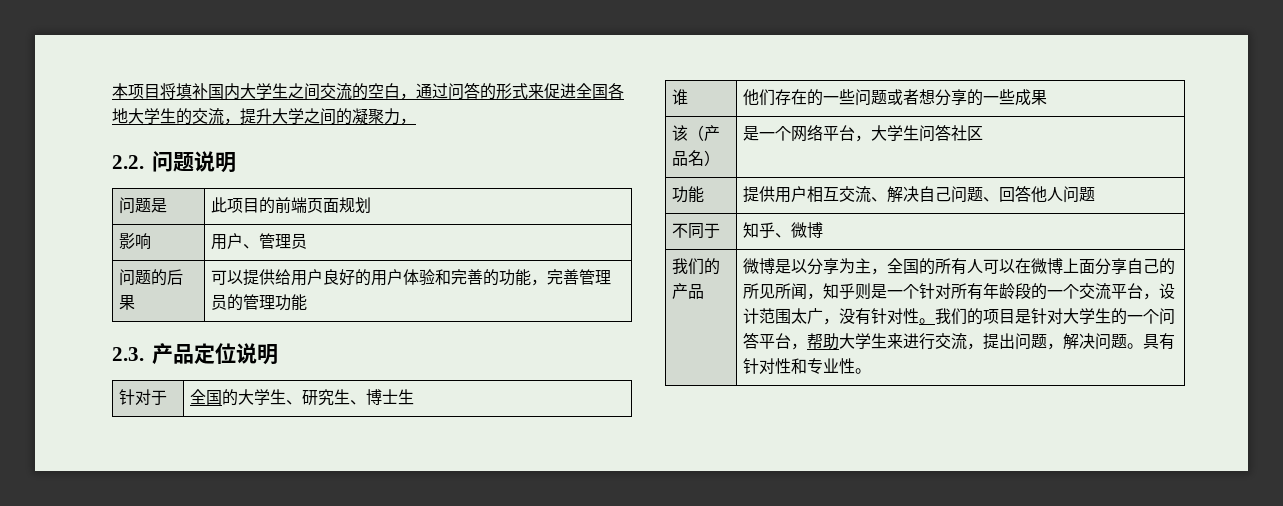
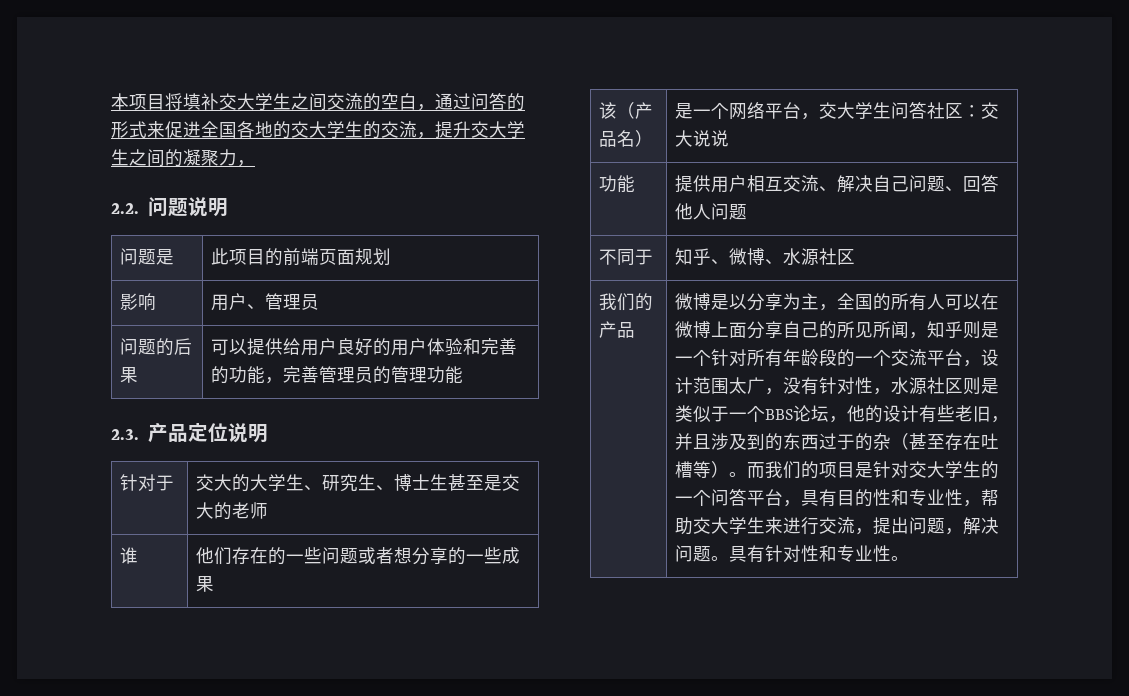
- 本项目将填补国内大学生之间交流的空白，通过问答的形式来促进全国各地大学生的交流，提升大学之间的凝聚力，
+ 本项目将填补交大学生之间交流的空白，通过问答的形式来促进全国各地的交大学生的交流，提升交大学生之间的凝聚力，
- 针对于 | 全国的大学生、研究生、博士生
+ 针对于 | 交大的大学生、研究生、博士生甚至是交大的老师
- 该（产品名） | 是一个网络平台，大学生问答社区
+ 该（产品名） | 是一个网络平台，交大学生问答社区：交大说说
- 不同于 | 知乎、微博
+ 不同于 | 知乎、微博、水源社区
- 微博是以分享为主，全国的所有人可以在微博上面分享自己的所见所闻，知乎则是一个针对所有年龄段的一个交流平台，设计范围太广，没有针对性。我们的项目是针对大学生的一个问答平台，帮助大学生来进行交流，提出问题，解决问题。
+ 微博是以分享为主，全国的所有人可以在微博上面分享自己的所见所闻，知乎则是一个针对所有年龄段的一个交流平台，设计范围太广，没有针对性，水源社区则是类似于一个BBS论坛，他的设计有些老旧，并且涉及到的东西过于的杂（甚至存在吐槽等）。而我们的项目是针对交大学生的一个问答平台，具有目的性和专业性，帮助交大学生来进行交流，提出问题，解决问题。

